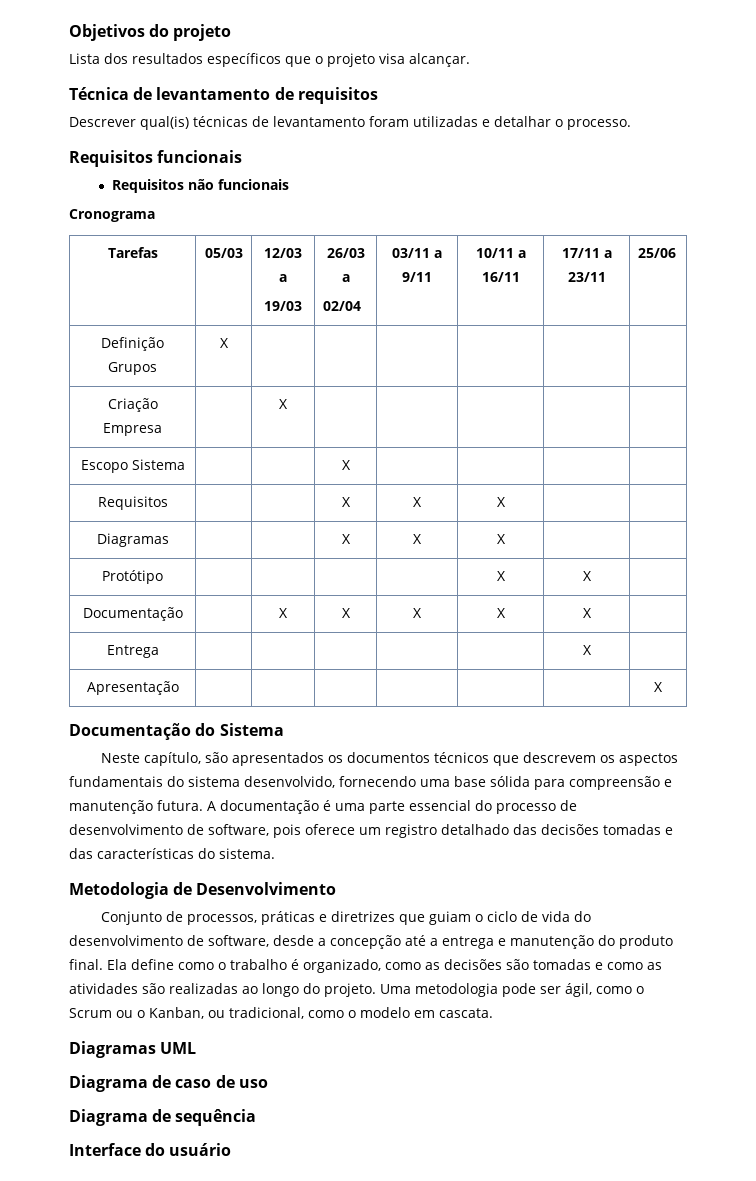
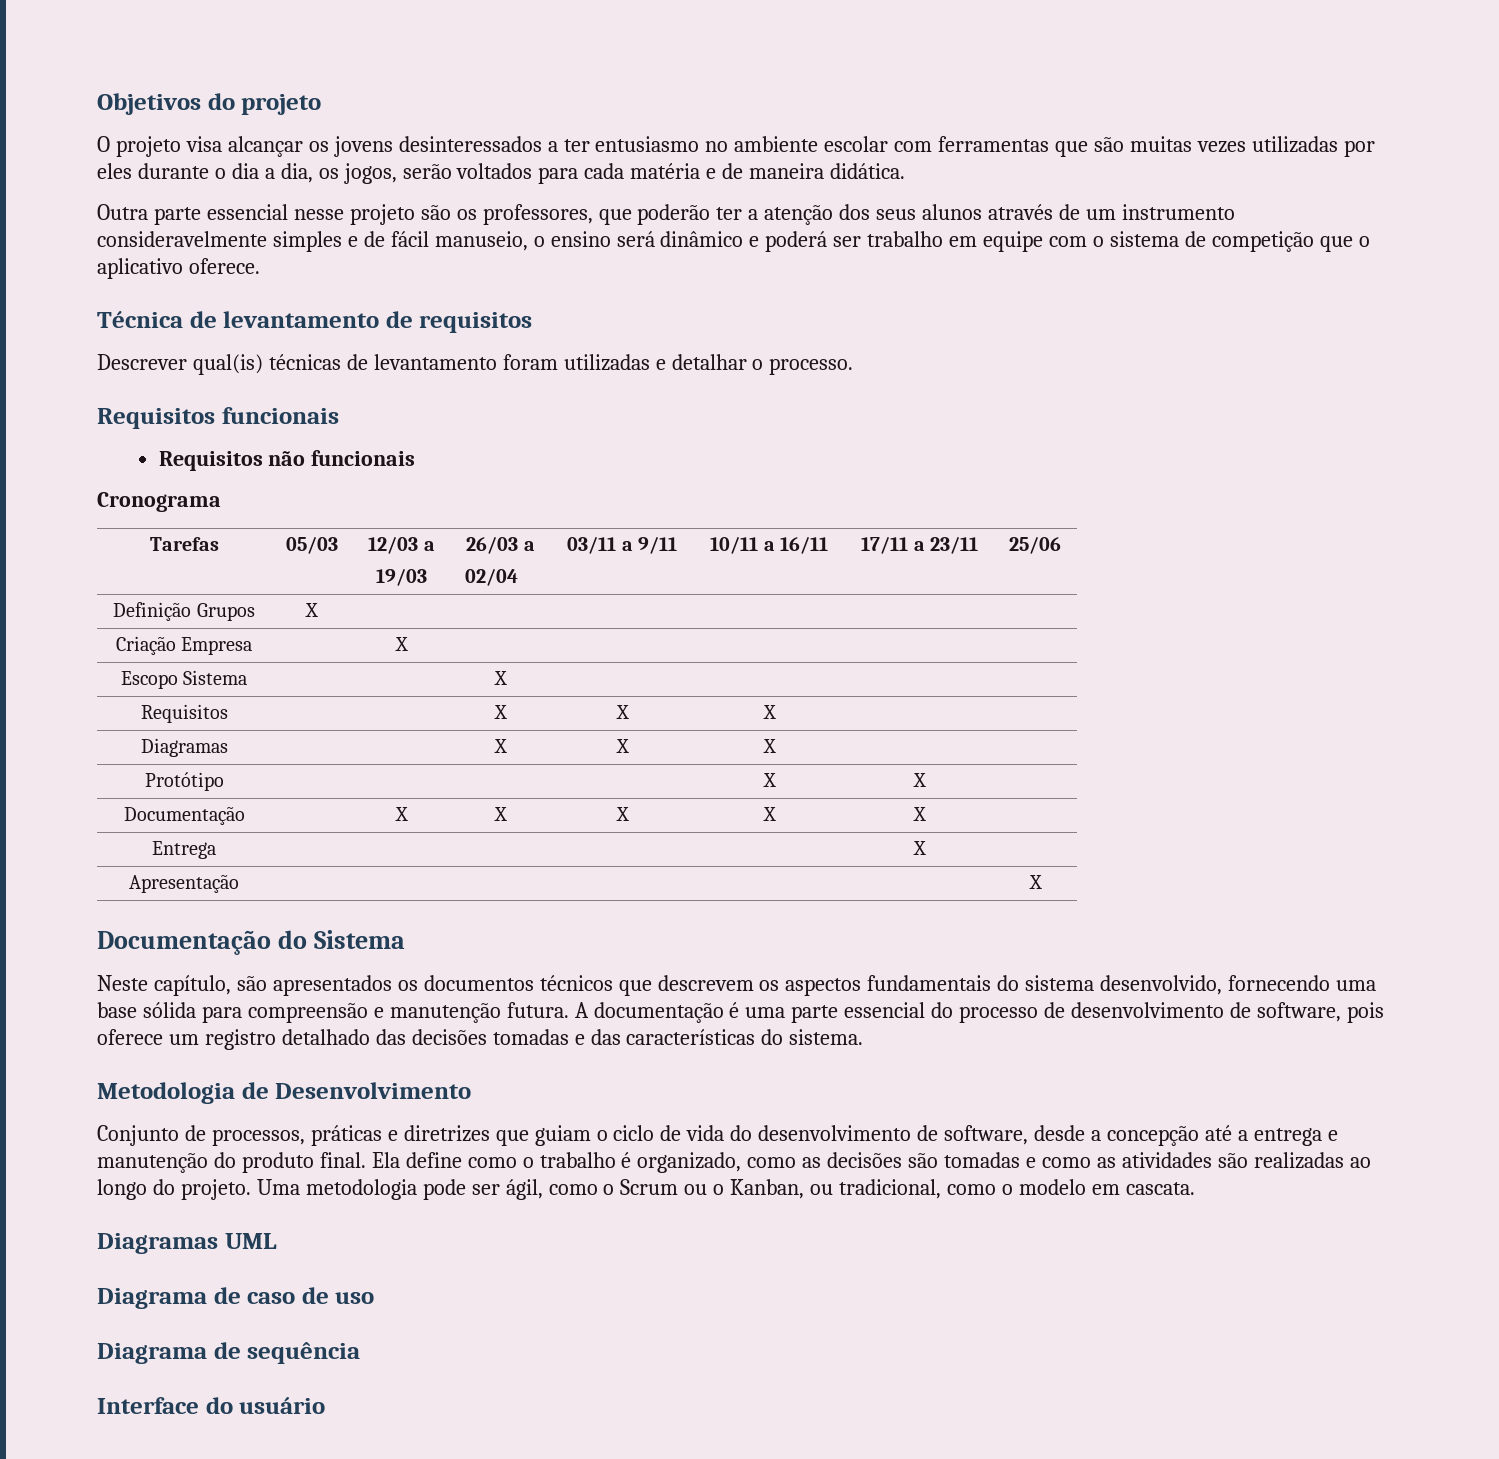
- Lista dos resultados específicos que o projeto visa alcançar.
+ O projeto visa alcançar os jovens desinteressados a ter entusiasmo no ambiente escolar com ferramentas que são muitas vezes utilizadas por eles durante o dia a dia, os jogos, serão voltados para cada matéria e de maneira didática.
+ Outra parte essencial nesse projeto são os professores, que poderão ter a atenção dos seus alunos através de um instrumento consideravelmente simples e de fácil manuseio, o ensino será dinâmico e poderá ser trabalho em equipe com o sistema de competição que o aplicativo oferece.

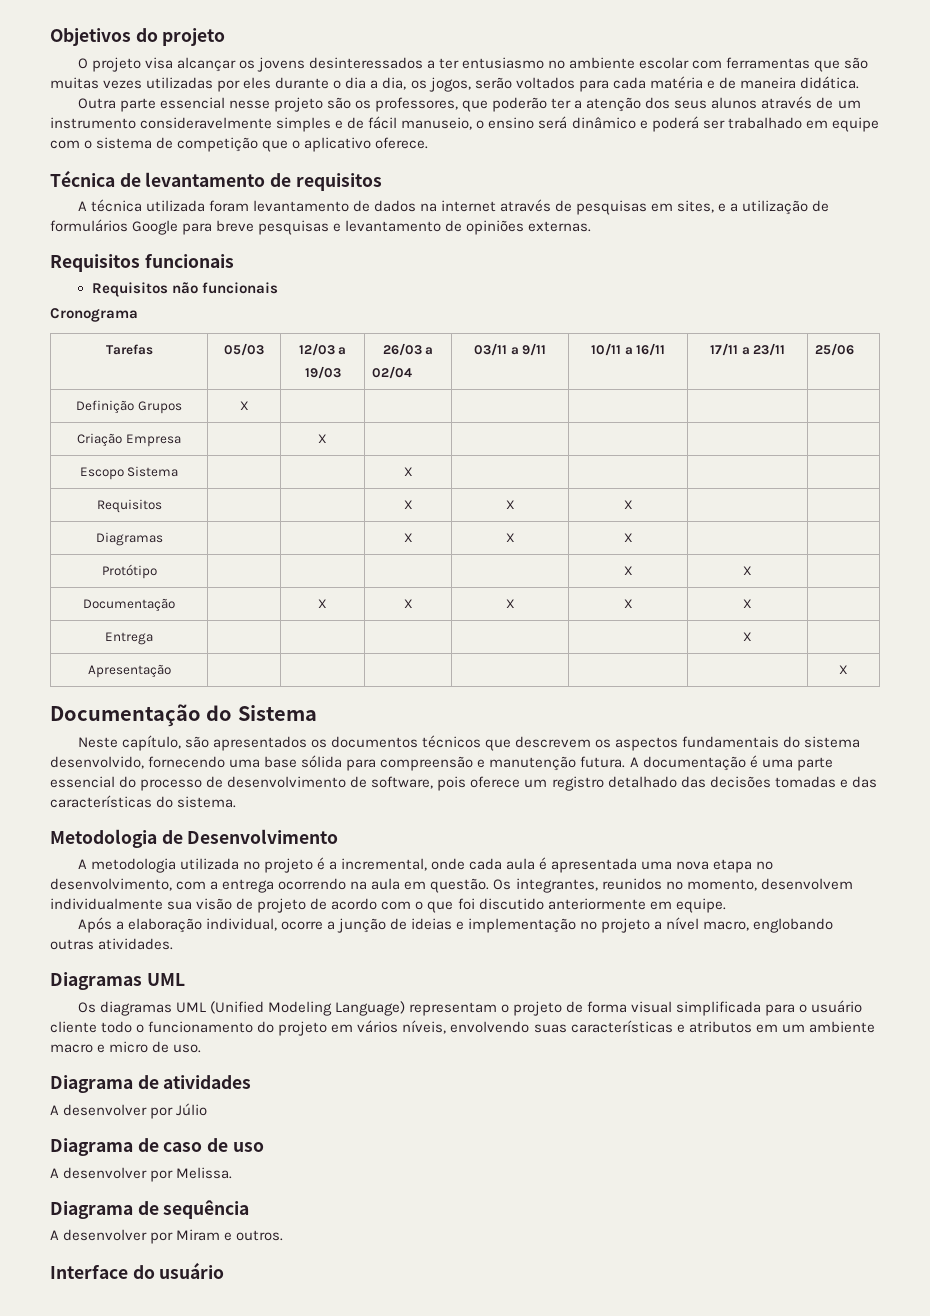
- Outra parte essencial nesse projeto são os professores, que poderão ter a atenção dos seus alunos através de um instrumento consideravelmente simples e de fácil manuseio, o ensino será dinâmico e poderá ser trabalho em equipe com o sistema de competição que o aplicativo oferece.
+ Outra parte essencial nesse projeto são os professores, que poderão ter a atenção dos seus alunos através de um instrumento consideravelmente simples e de fácil manuseio, o ensino será dinâmico e poderá ser trabalhado em equipe com o sistema de competição que o aplicativo oferece.
- Descrever qual(is) técnicas de levantamento foram utilizadas e detalhar o processo.
+ A técnica utilizada foram levantamento de dados na internet através de pesquisas em sites, e a utilização de formulários Google para breve pesquisas e levantamento de opiniões externas.
- Conjunto de processos, práticas e diretrizes que guiam o ciclo de vida do desenvolvimento de software, desde a concepção até a entrega e manutenção do produto final. Ela define como o trabalho é organizado, como as decisões são tomadas e como as atividades são realizadas ao longo do projeto. Uma metodologia pode ser ágil, como o Scrum ou o Kanban, ou tradicional, como o modelo em cascata.
+ A metodologia utilizada no projeto é a incremental, onde cada aula é apresentada uma nova etapa no desenvolvimento, com a entrega ocorrendo na aula em questão. Os integrantes, reunidos no momento, desenvolvem individualmente sua visão de projeto de acordo com o que foi discutido anteriormente em equipe.
+ Após a elaboração individual, ocorre a junção de ideias e implementação no projeto a nível macro, englobando outras atividades.
  Diagramas UML
+ Os diagramas UML (Unified Modeling Language) representam o projeto de forma visual simplificada para o usuário cliente todo o funcionamento do projeto em vários níveis, envolvendo suas características e atributos em um ambiente macro e micro de uso.
+ Diagrama de atividades
+ A desenvolver por Júlio
+ A desenvolver por Melissa.
+ A desenvolver por Miram e outros.

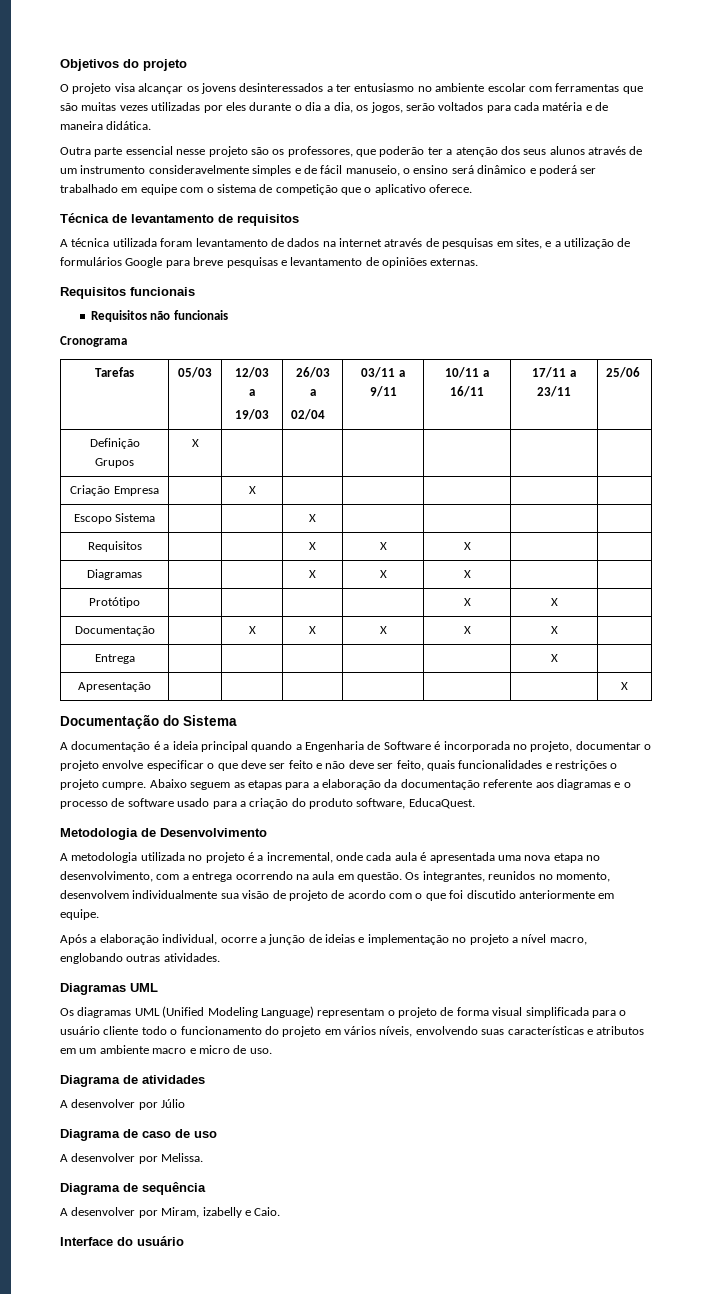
- Neste capítulo, são apresentados os documentos técnicos que descrevem os aspectos fundamentais do sistema desenvolvido, fornecendo uma base sólida para compreensão e manutenção futura. A documentação é uma parte essencial do processo de desenvolvimento de software, pois oferece um registro detalhado das decisões tomadas e das características do sistema.
+ A documentação é a ideia principal quando a Engenharia de Software é incorporada no projeto, documentar o projeto envolve especificar o que deve ser feito e não deve ser feito, quais funcionalidades e restrições o projeto cumpre. Abaixo seguem as etapas para a elaboração da documentação referente aos diagramas e o processo de software usado para a criação do produto software, EducaQuest.
- A desenvolver por Miram e outros.
+ A desenvolver por Miram, izabelly e Caio.

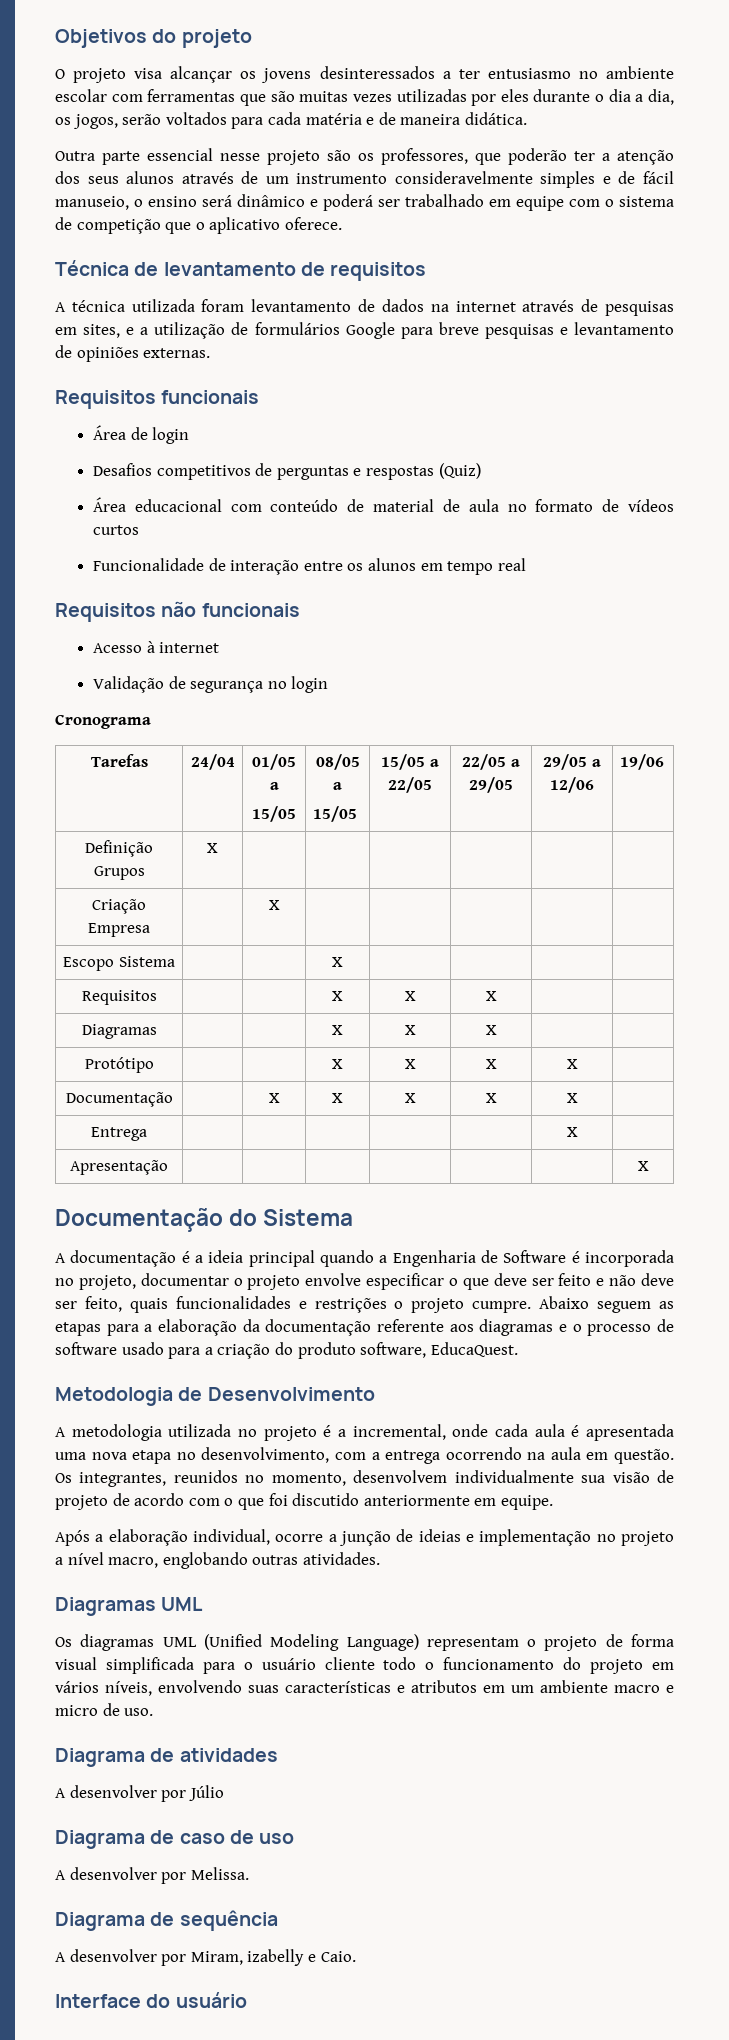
+ Área de login
+ Desafios competitivos de perguntas e respostas (Quiz)
+ Área educacional com conteúdo de material de aula no formato de vídeos curtos
+ Funcionalidade de interação entre os alunos em tempo real
  Requisitos não funcionais
+ Acesso à internet
+ Validação de segurança no login
- Tarefas | 05/03 | 12/03 a
- 19/03 | 26/03 a
- 02/04 | 03/11 a 9/11 | 10/11 a 16/11 | 17/11 a 23/11 | 25/06
+ Tarefas | 24/04 | 01/05 a
+ 15/05 | 08/05 a
+ 15/05 | 15/05 a 22/05 | 22/05 a 29/05 | 29/05 a 12/06 | 19/06
- Protótipo | | | | | X | X |
+ Protótipo | | | X | X | X | X |

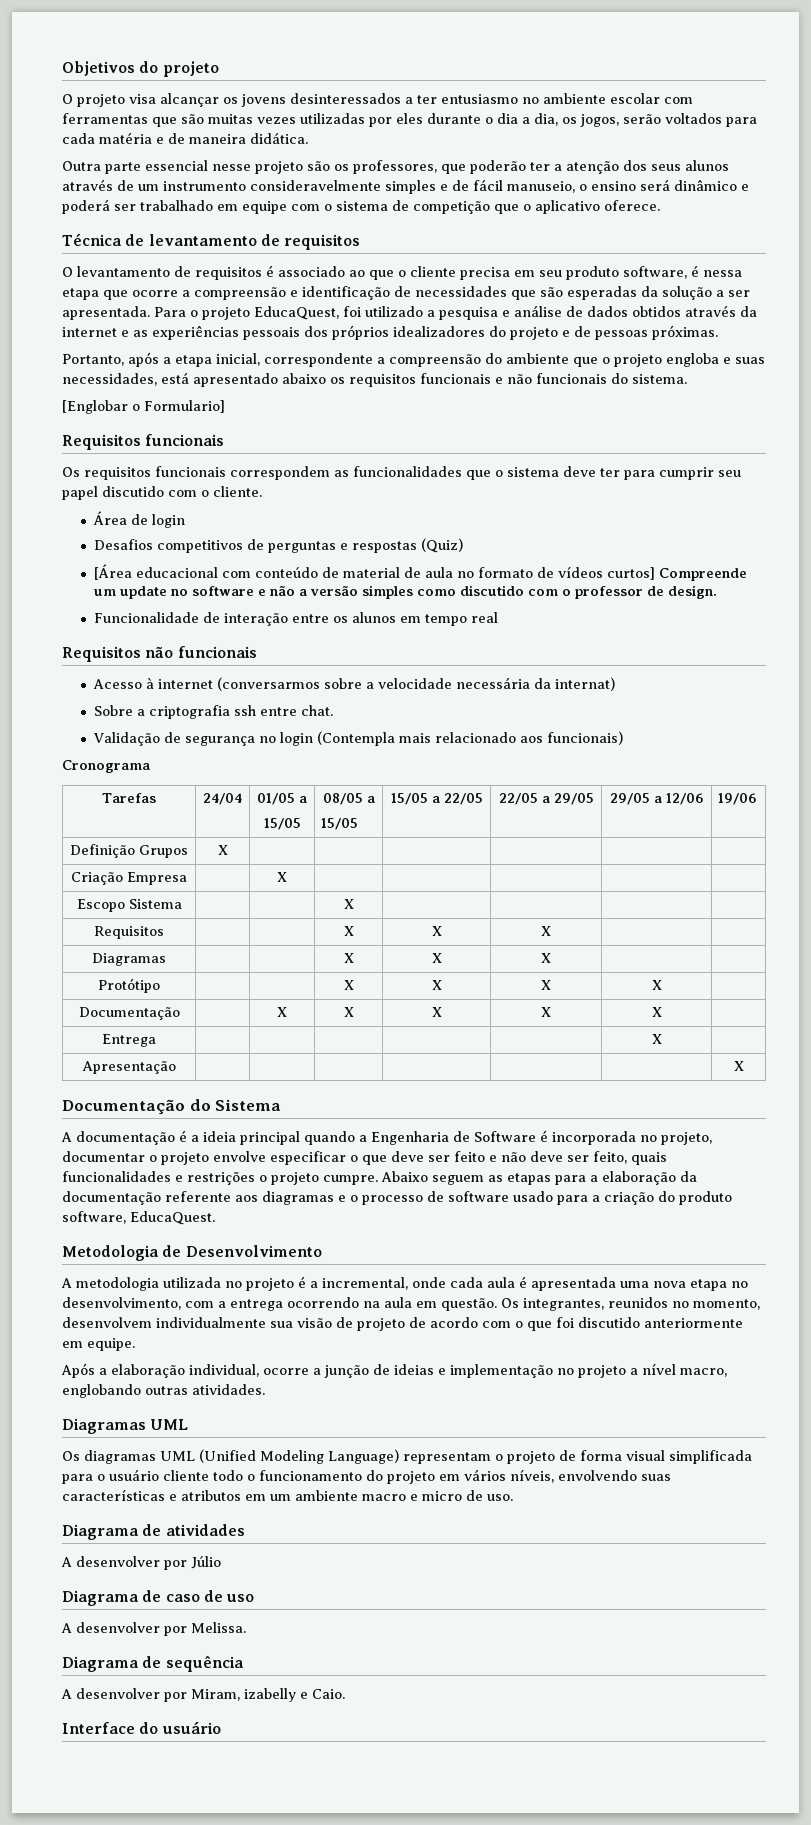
- A técnica utilizada foram levantamento de dados na internet através de pesquisas em sites, e a utilização de formulários Google para breve pesquisas e levantamento de opiniões externas.
+ O levantamento de requisitos é associado ao que o cliente precisa em seu produto software, é nessa etapa que ocorre a compreensão e identificação de necessidades que são esperadas da solução a ser apresentada. Para o projeto EducaQuest, foi utilizado a pesquisa e análise de dados obtidos através da internet e as experiências pessoais dos próprios idealizadores do projeto e de pessoas próximas.
+ Portanto, após a etapa inicial, correspondente a compreensão do ambiente que o projeto engloba e suas necessidades, está apresentado abaixo os requisitos funcionais e não funcionais do sistema.
+ [Englobar o Formulario]
  Requisitos funcionais
+ Os requisitos funcionais correspondem as funcionalidades que o sistema deve ter para cumprir seu papel discutido com o cliente.
- Área educacional com conteúdo de material de aula no formato de vídeos curtos
+ [Área educacional com conteúdo de material de aula no formato de vídeos curtos] Compreende um update no software e não a versão simples como discutido com o professor de design.
- Acesso à internet
+ Acesso à internet (conversarmos sobre a velocidade necessária da internat)
+ Sobre a criptografia ssh entre chat.
- Validação de segurança no login
+ Validação de segurança no login (Contempla mais relacionado aos funcionais)

